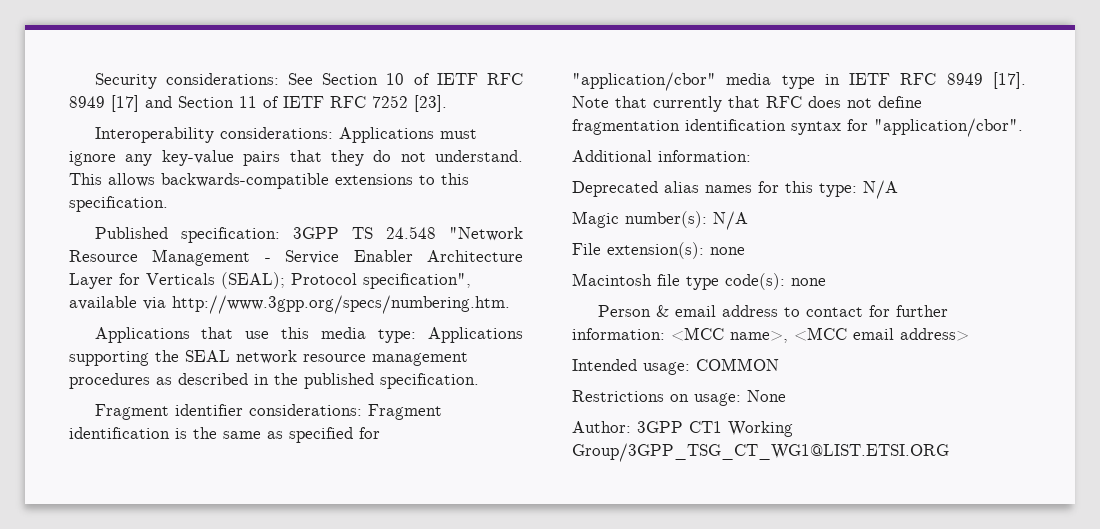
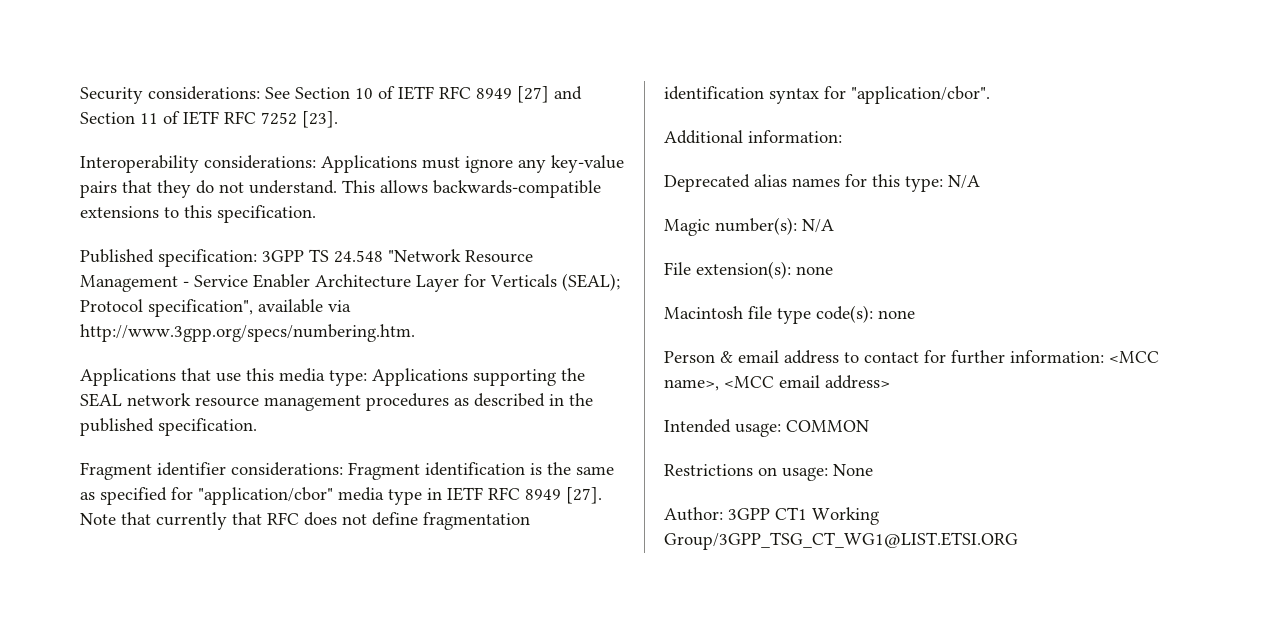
- Security considerations: See Section 10 of IETF RFC 8949 [17] and Section 11 of IETF RFC 7252 [23].
+ Security considerations: See Section 10 of IETF RFC 8949 [27] and Section 11 of IETF RFC 7252 [23].
- Fragment identifier considerations: Fragment identification is the same as specified for "application/cbor" media type in IETF RFC 8949 [17].
+ Fragment identifier considerations: Fragment identification is the same as specified for "application/cbor" media type in IETF RFC 8949 [27].

